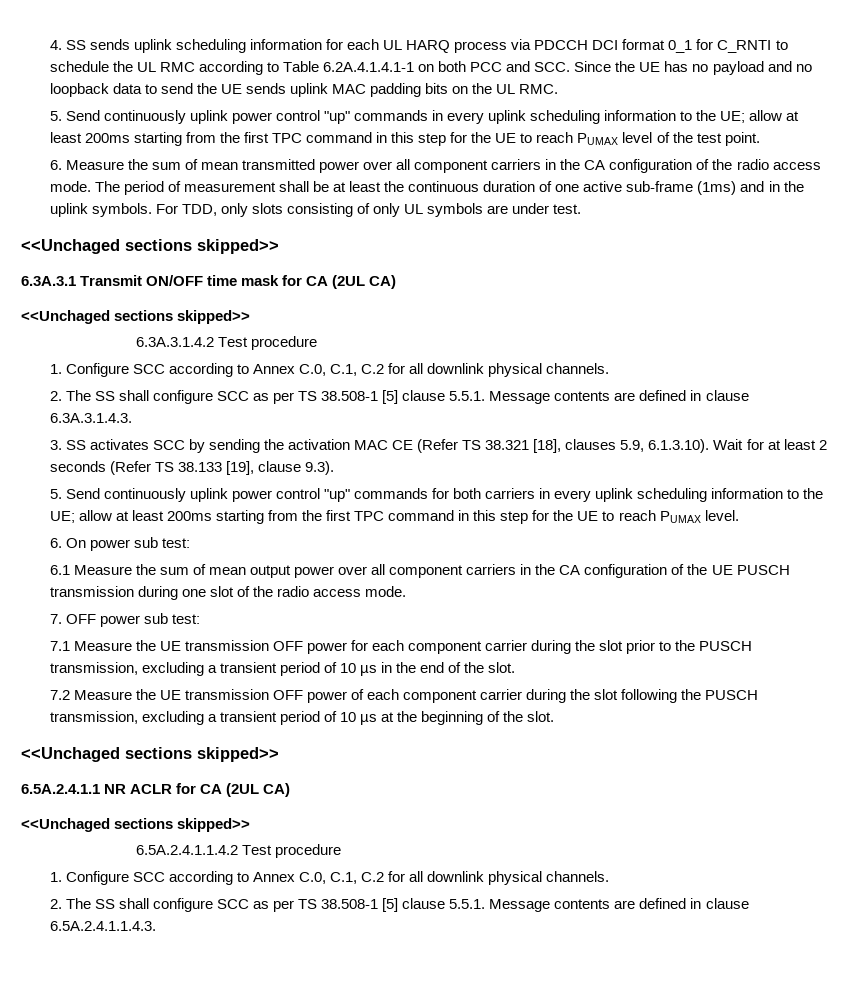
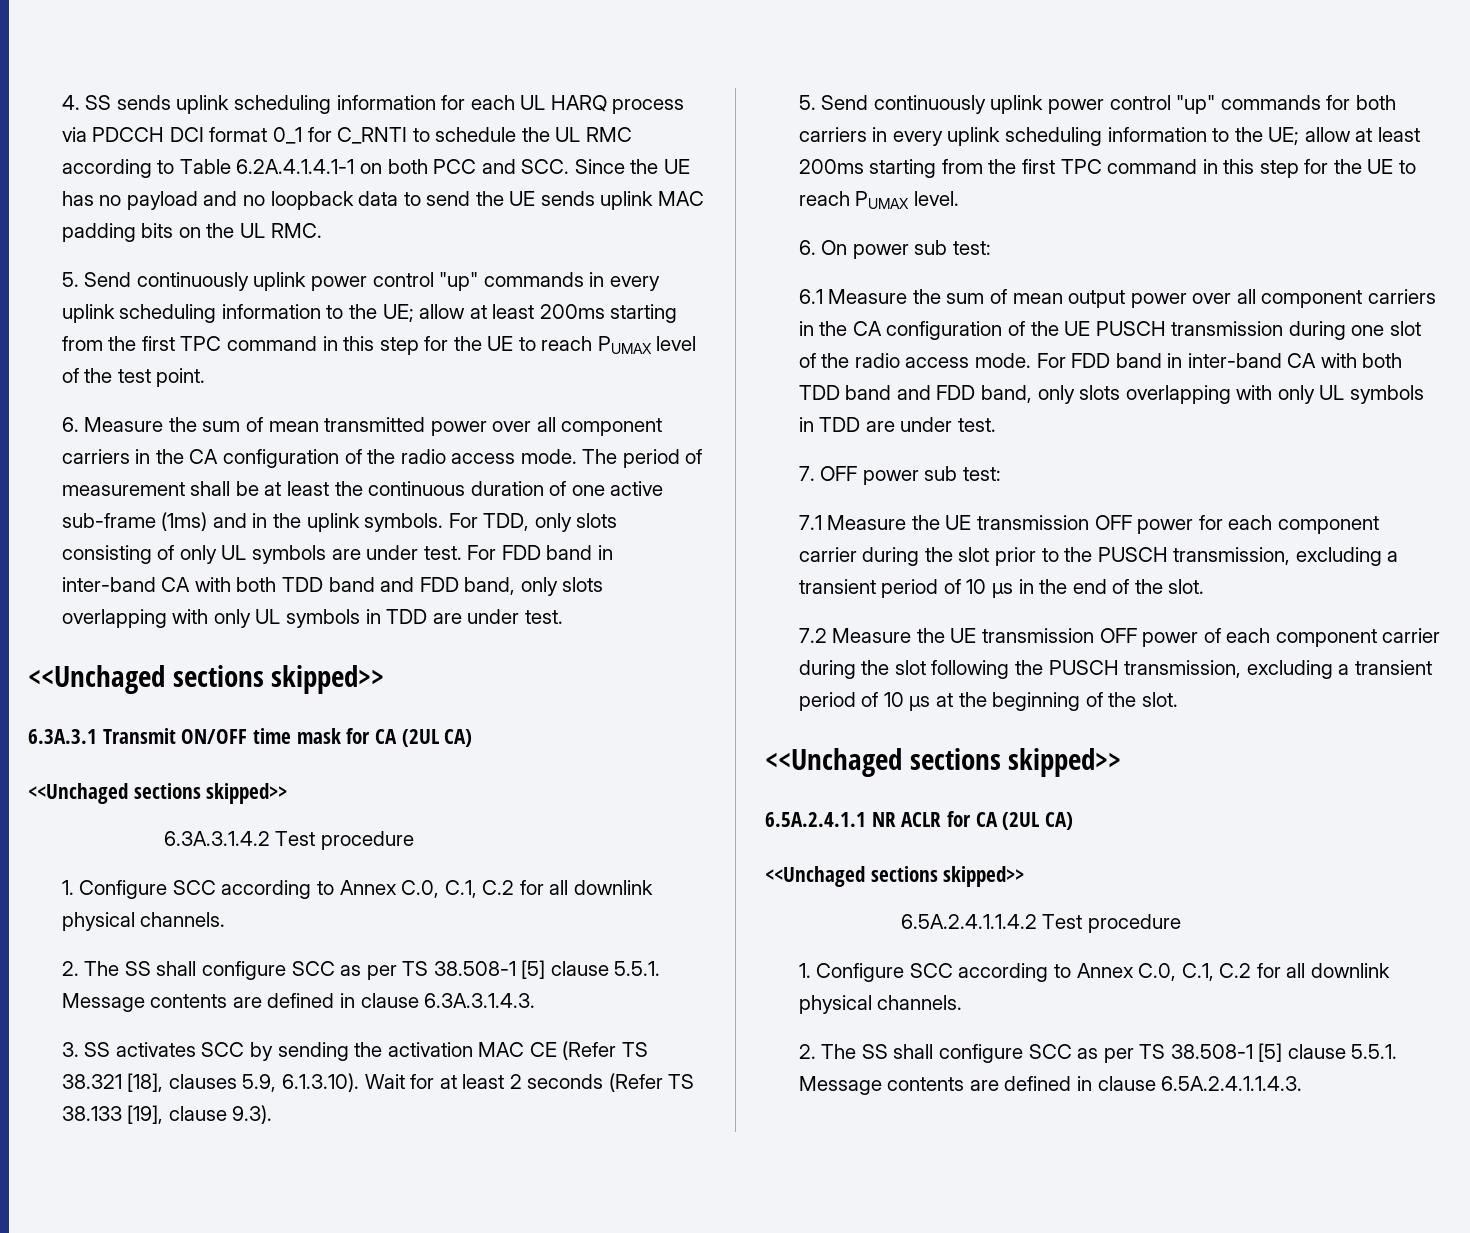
- For TDD, only slots consisting of only UL symbols are under test.
+ For TDD, only slots consisting of only UL symbols are under test. For FDD band in inter-band CA with both TDD band and FDD band, only slots overlapping with only UL symbols in TDD are under test.
- 6.1 Measure the sum of mean output power over all component carriers in the CA configuration of the UE PUSCH transmission during one slot of the radio access mode.
+ 6.1 Measure the sum of mean output power over all component carriers in the CA configuration of the UE PUSCH transmission during one slot of the radio access mode. For FDD band in inter-band CA with both TDD band and FDD band, only slots overlapping with only UL symbols in TDD are under test.

